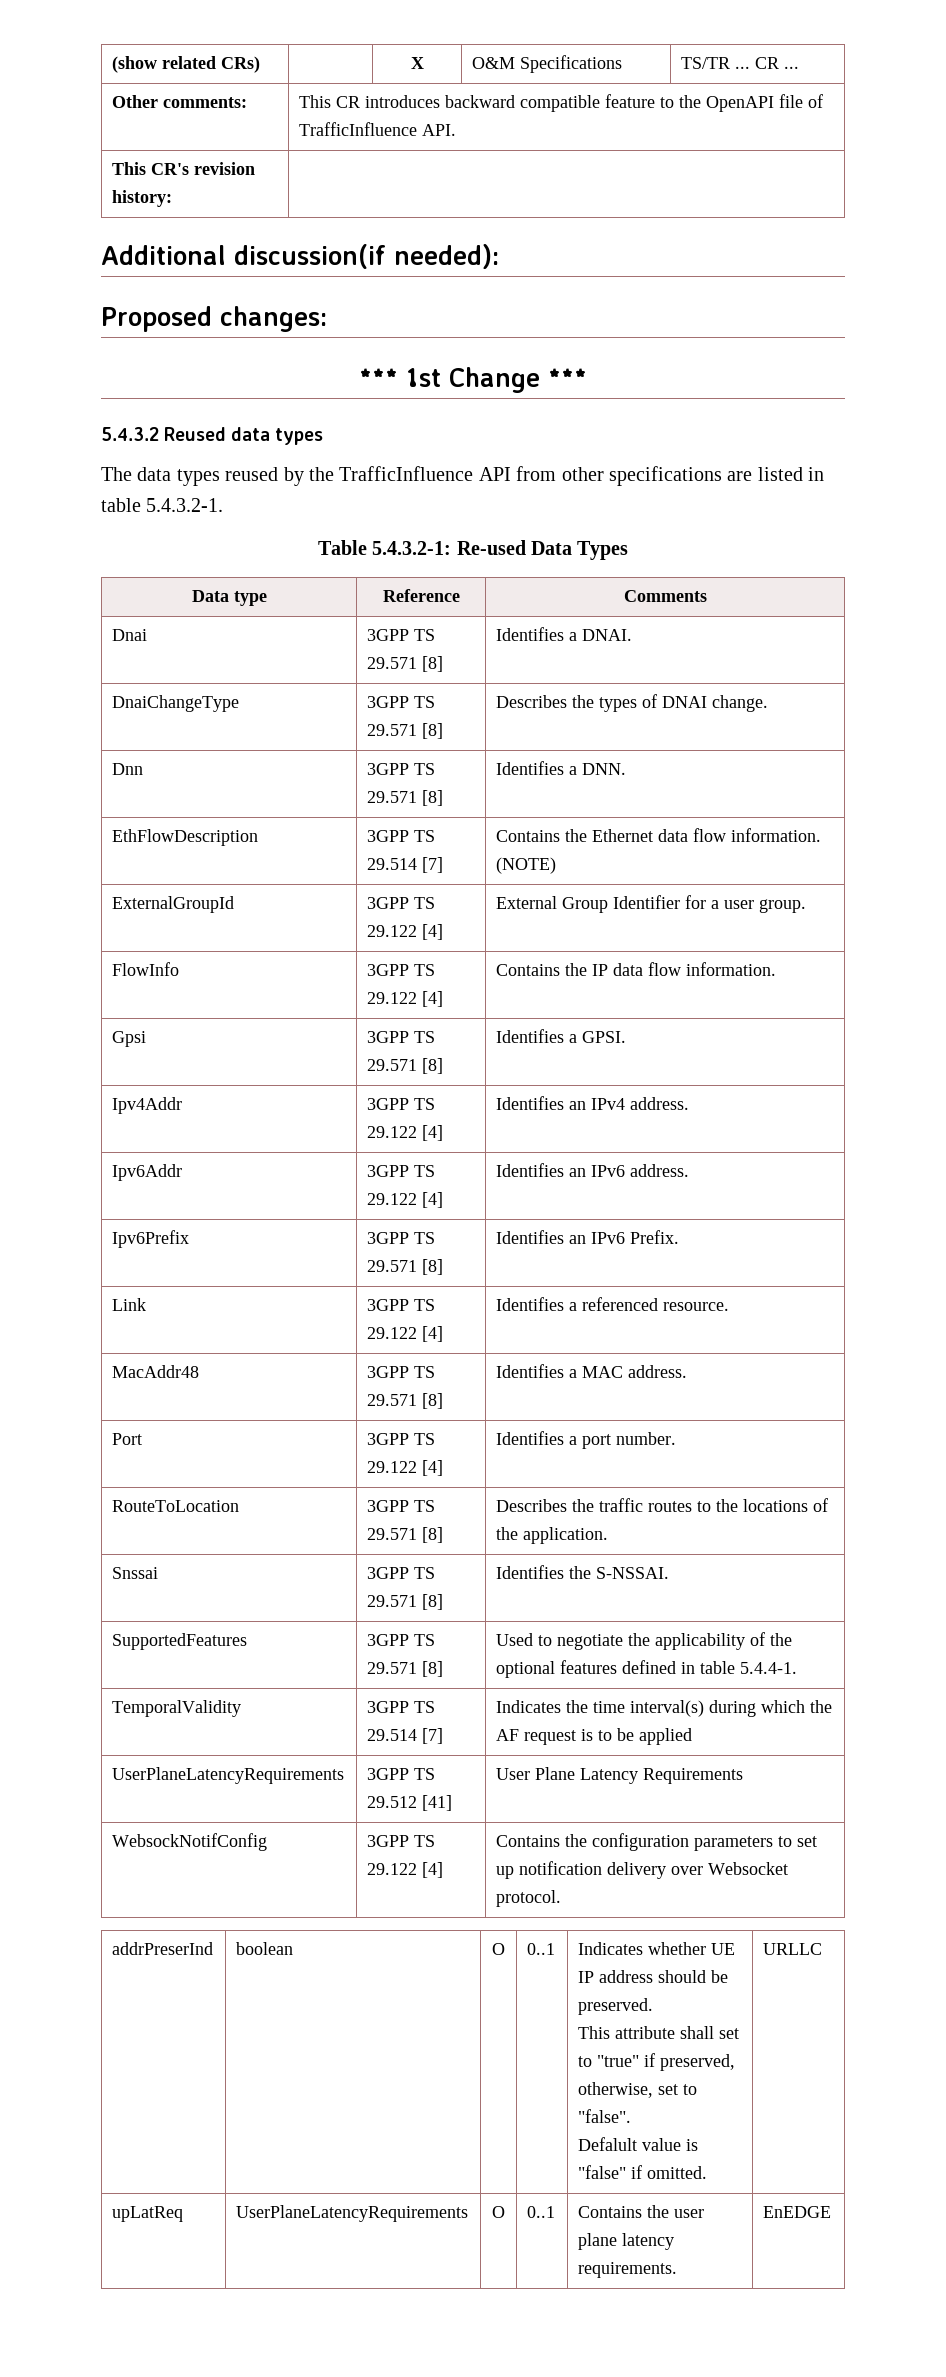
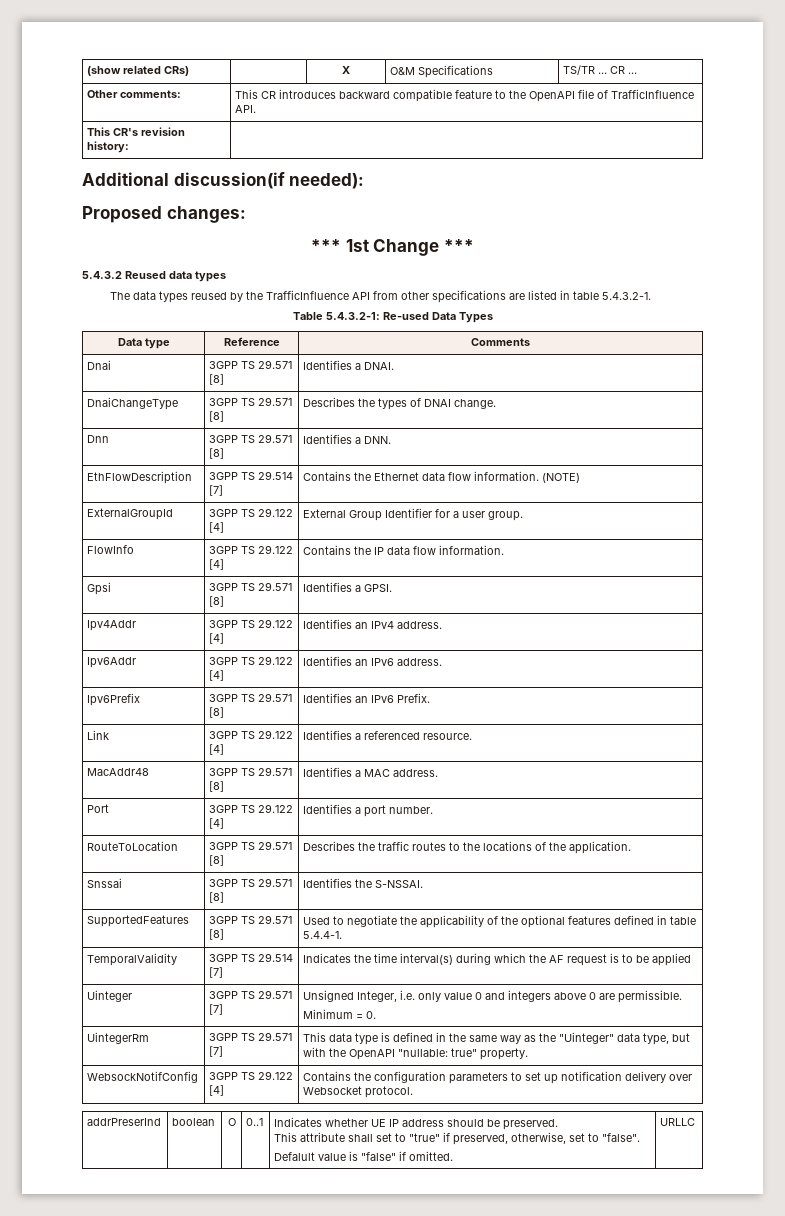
- UserPlaneLatencyRequirements | 3GPP TS 29.512 [41] | User Plane Latency Requirements
+ Uinteger | 3GPP TS 29.571 [7] | Unsigned Integer, i.e. only value 0 and integers above 0 are permissible.
+ Minimum = 0.
+ UintegerRm | 3GPP TS 29.571 [7] | This data type is defined in the same way as the "Uinteger" data type, but with the OpenAPI "nullable: true" property.
- upLatReq | UserPlaneLatencyRequirements | O | 0..1 | Contains the user plane latency requirements. | EnEDGE

